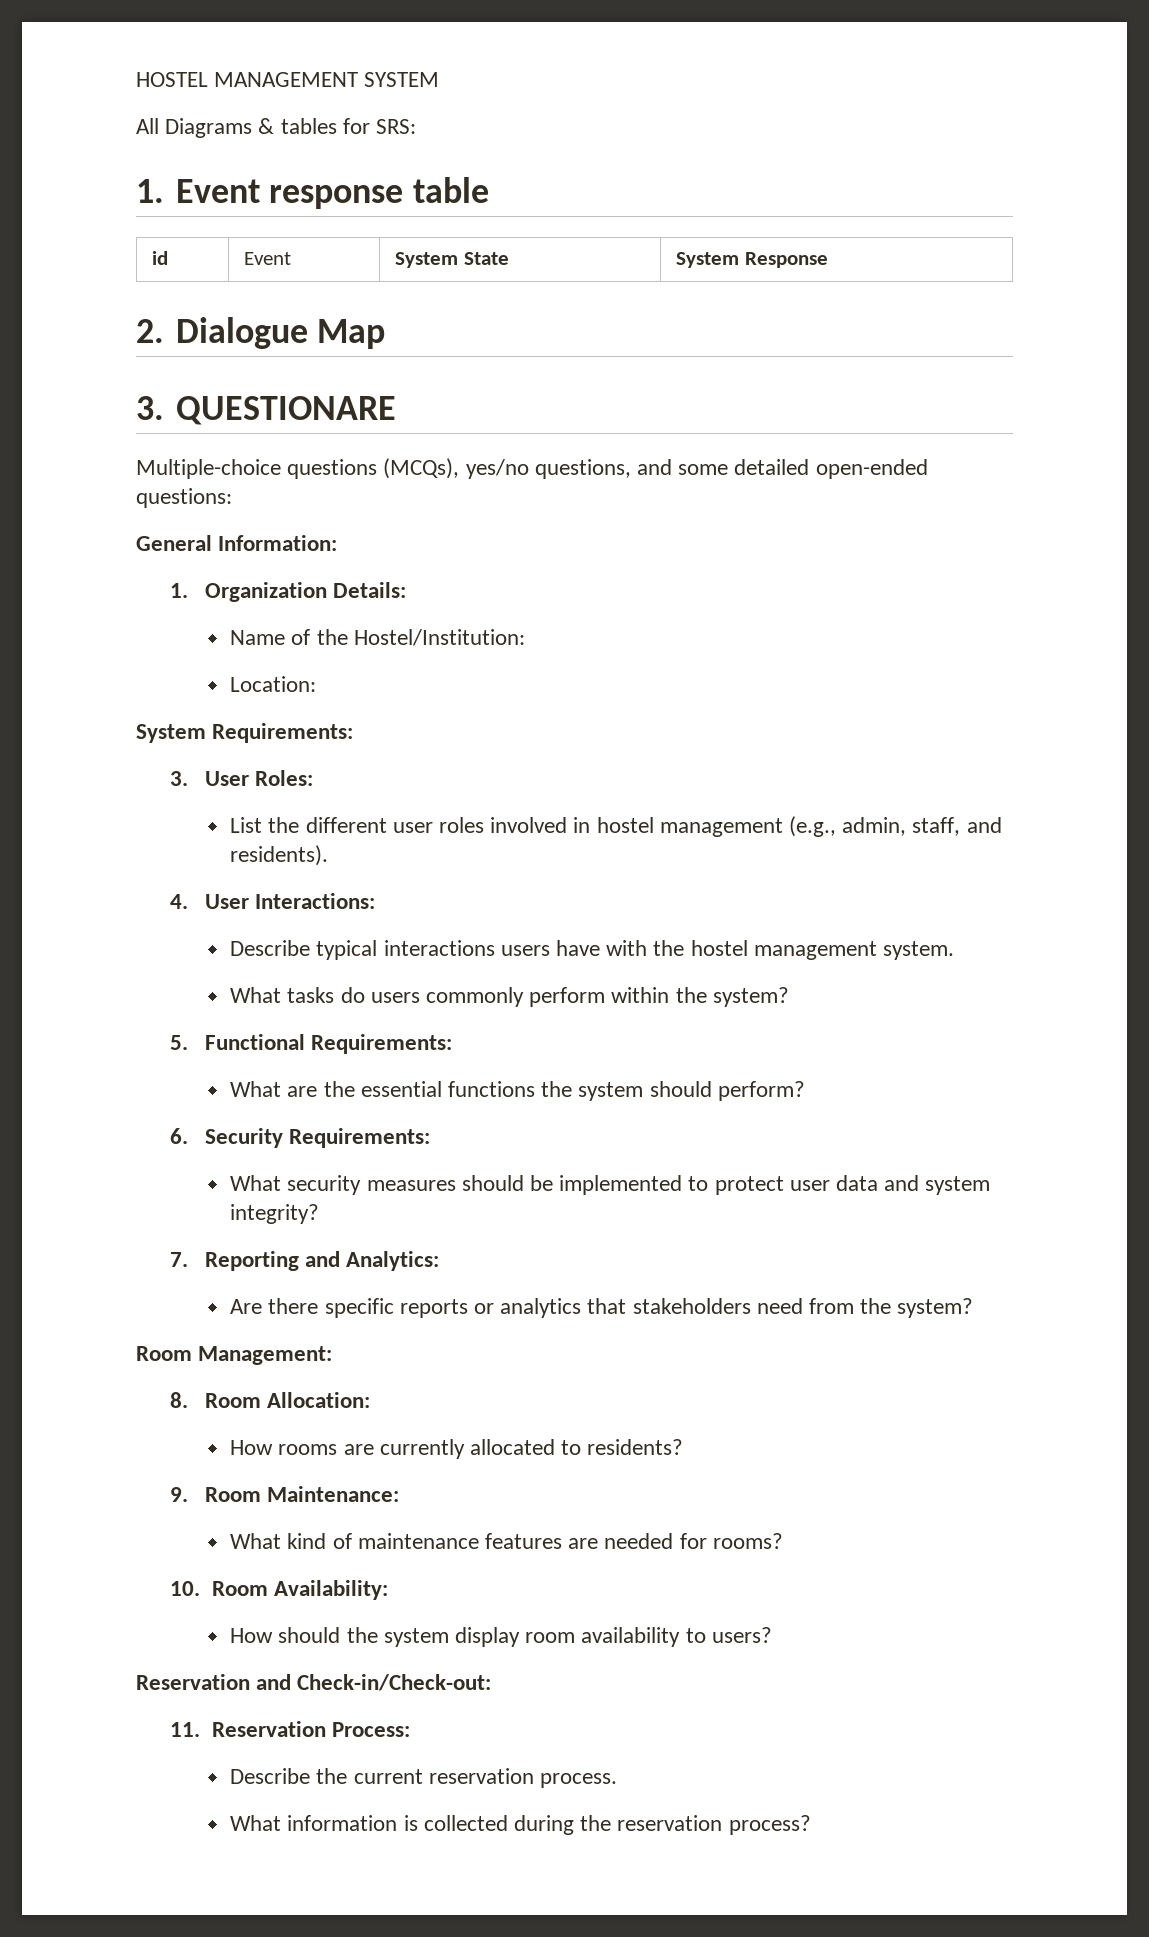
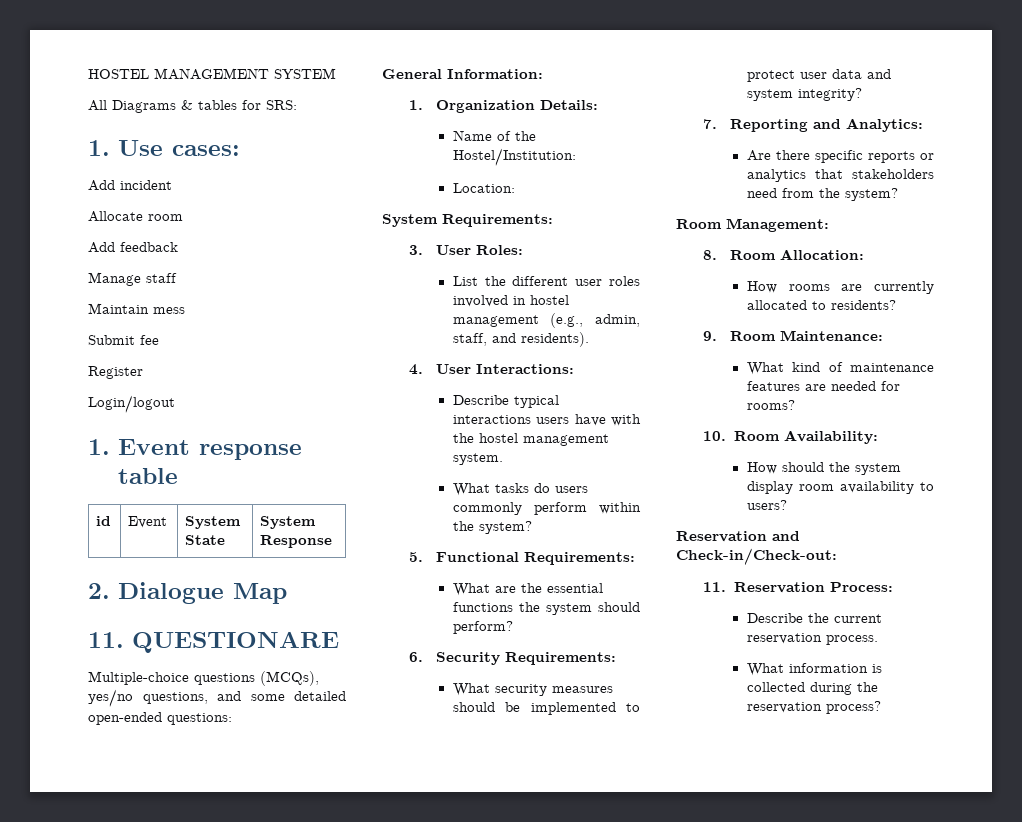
+ 1. Use cases:
+ Add incident
+ Allocate room
+ Add feedback
+ Manage staff
+ Maintain mess
+ Submit fee
+ Register
+ Login/logout
- 3. QUESTIONARE
+ 11. QUESTIONARE

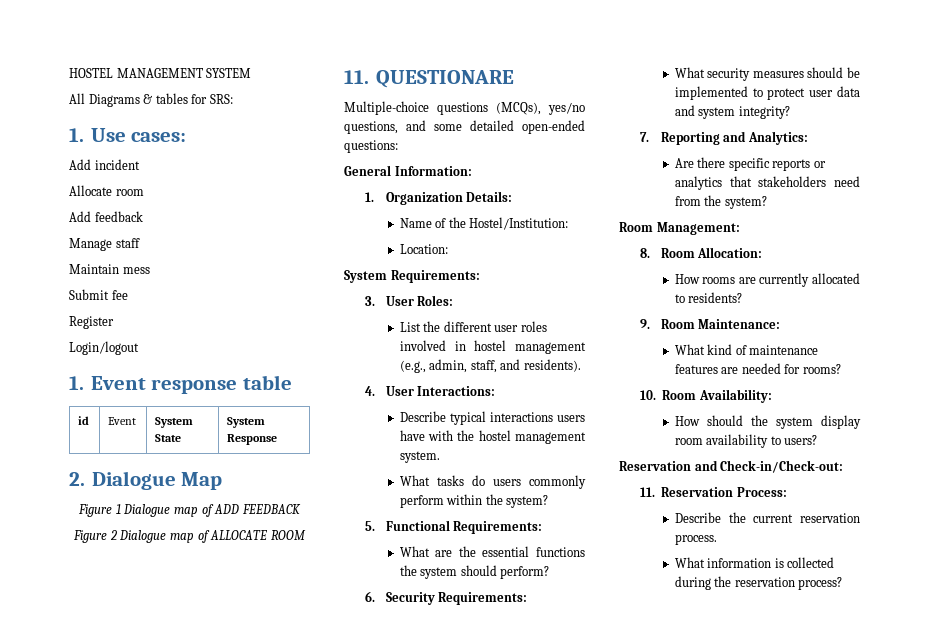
+ Figure 1 Dialogue map of ADD FEEDBACK
+ Figure 2 Dialogue map of ALLOCATE ROOM

